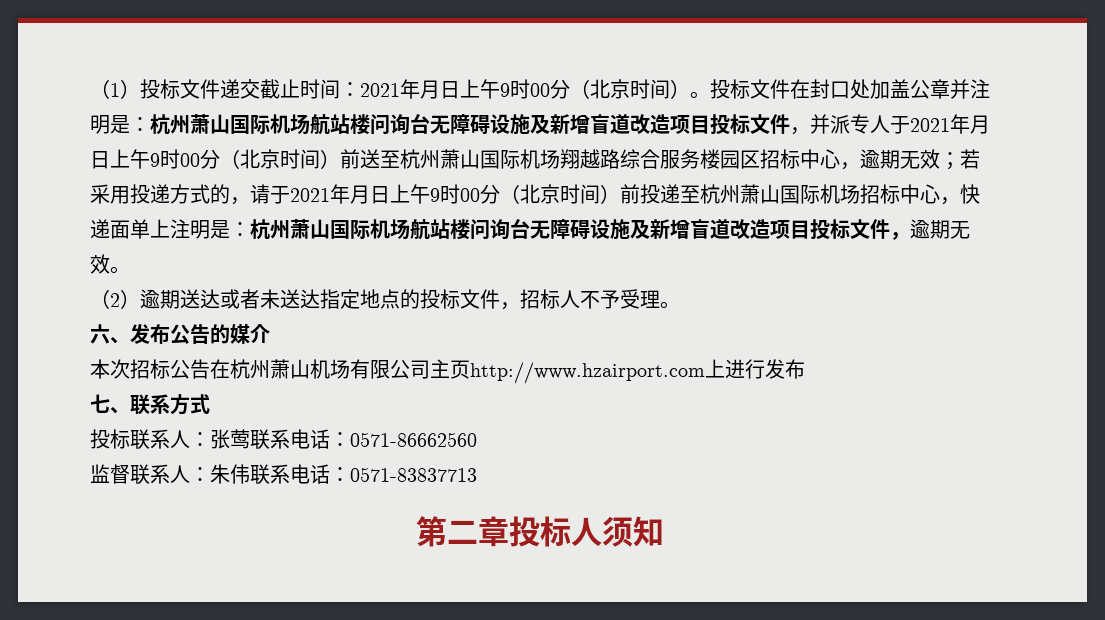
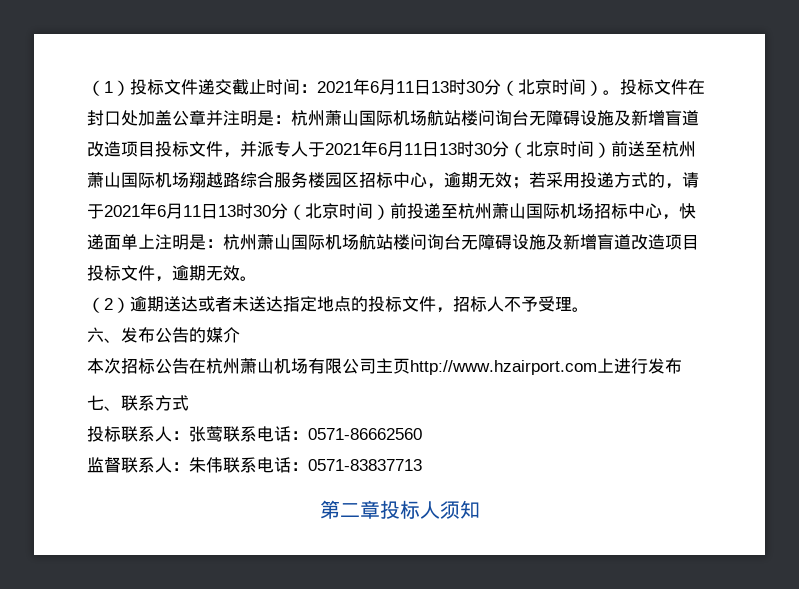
- （1）投标文件递交截止时间：2021年月日上午9时00分（北京时间）。
+ （1）投标文件递交截止时间：2021年6月11日13时30分（北京时间）。
- 杭州萧山国际机场航站楼问询台无障碍设施及新增盲道改造项目投标文件，并派专人于2021年月日上午9时00分（北京时间）前送至杭州萧山国际机场翔越路综合服务楼园区招标中心，逾期无效；
+ 杭州萧山国际机场航站楼问询台无障碍设施及新增盲道改造项目投标文件，并派专人于2021年6月11日13时30分（北京时间）前送至杭州萧山国际机场翔越路综合服务楼园区招标中心，逾期无效；
- 若采用投递方式的，请于2021年月日上午9时00分（北京时间）前投递至杭州萧山国际机场招标中心，快递面单上注明是：
+ 若采用投递方式的，请于2021年6月11日13时30分（北京时间）前投递至杭州萧山国际机场招标中心，快递面单上注明是：

